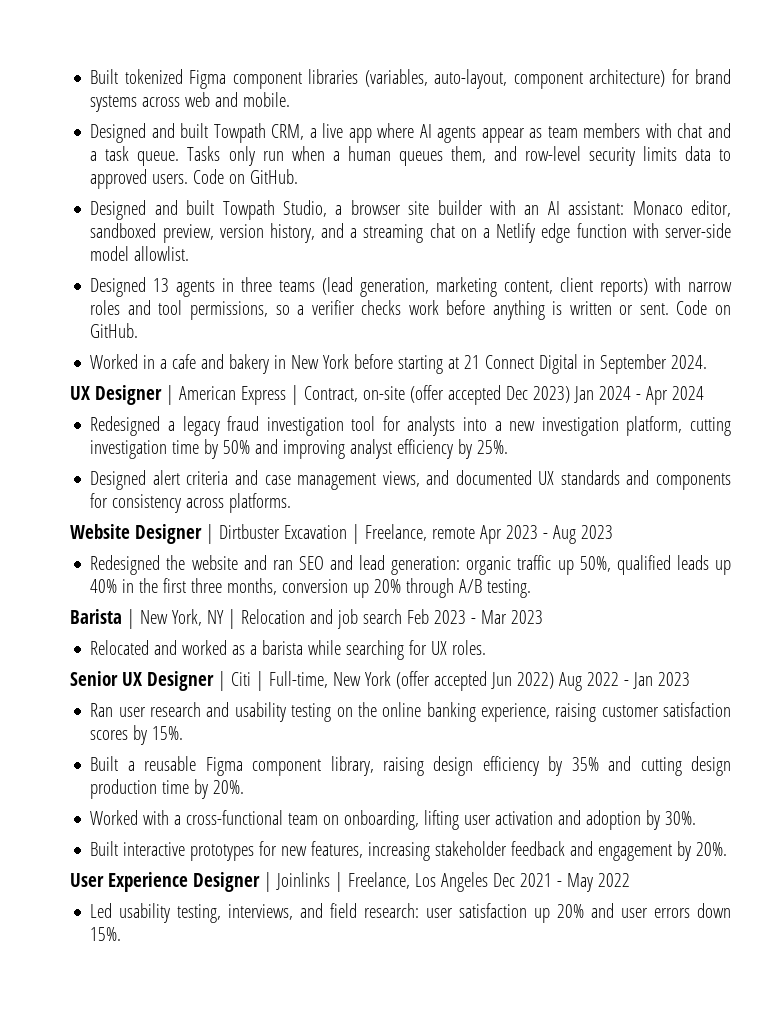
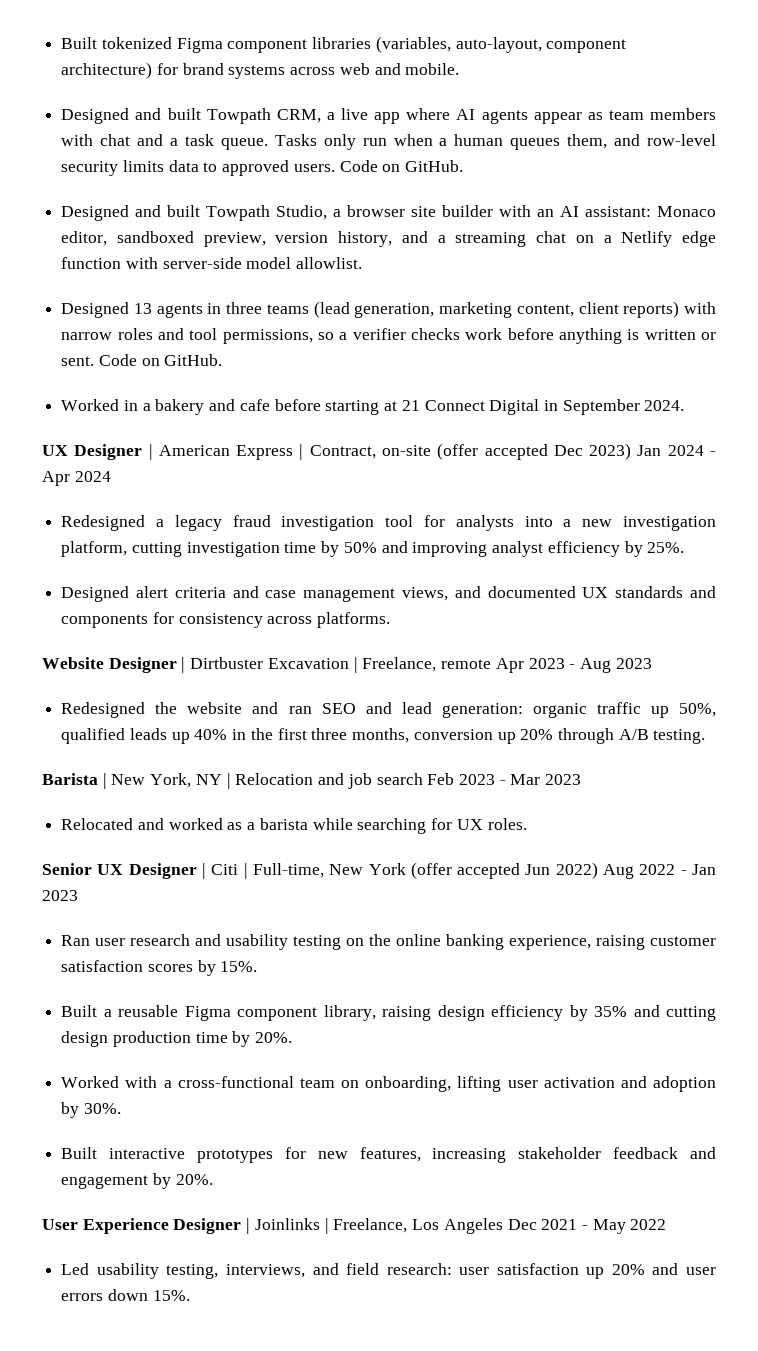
- Worked in a cafe and bakery in New York before starting at 21 Connect Digital in September 2024.
+ Worked in a bakery and cafe before starting at 21 Connect Digital in September 2024.

